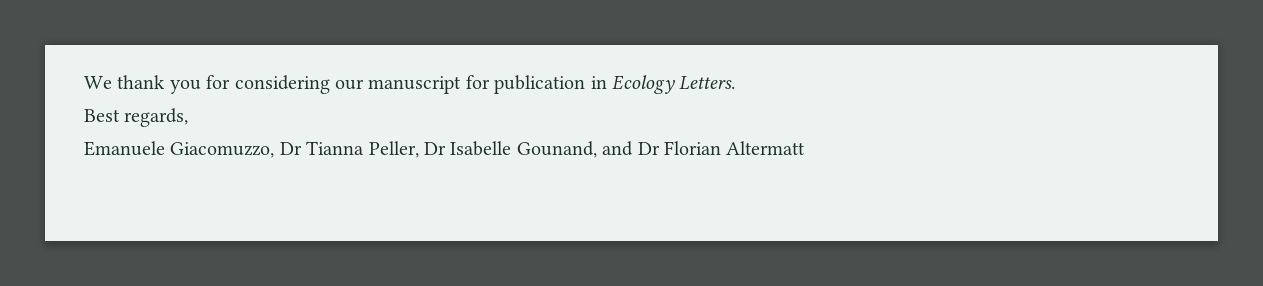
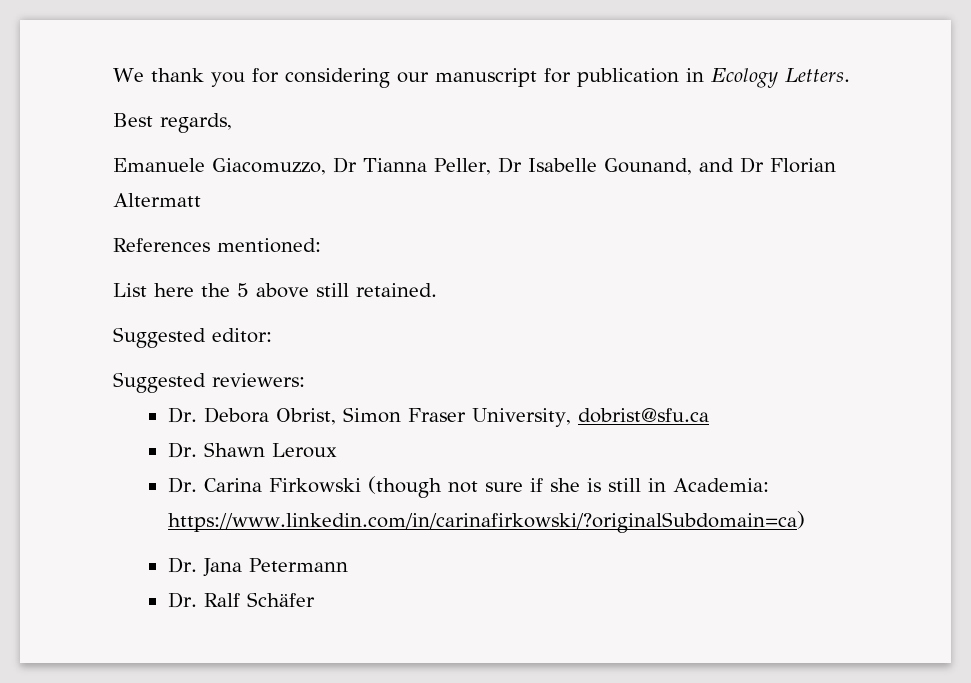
+ References mentioned:
+ List here the 5 above still retained.
+ Suggested editor:
+ Suggested reviewers:
+ Dr. Debora Obrist, Simon Fraser University, dobrist@sfu.ca
+ Dr. Shawn Leroux
+ Dr. Carina Firkowski (though not sure if she is still in Academia: https://www.linkedin.com/in/carinafirkowski/?originalSubdomain=ca)
+ Dr. Jana Petermann
+ Dr. Ralf Schäfer

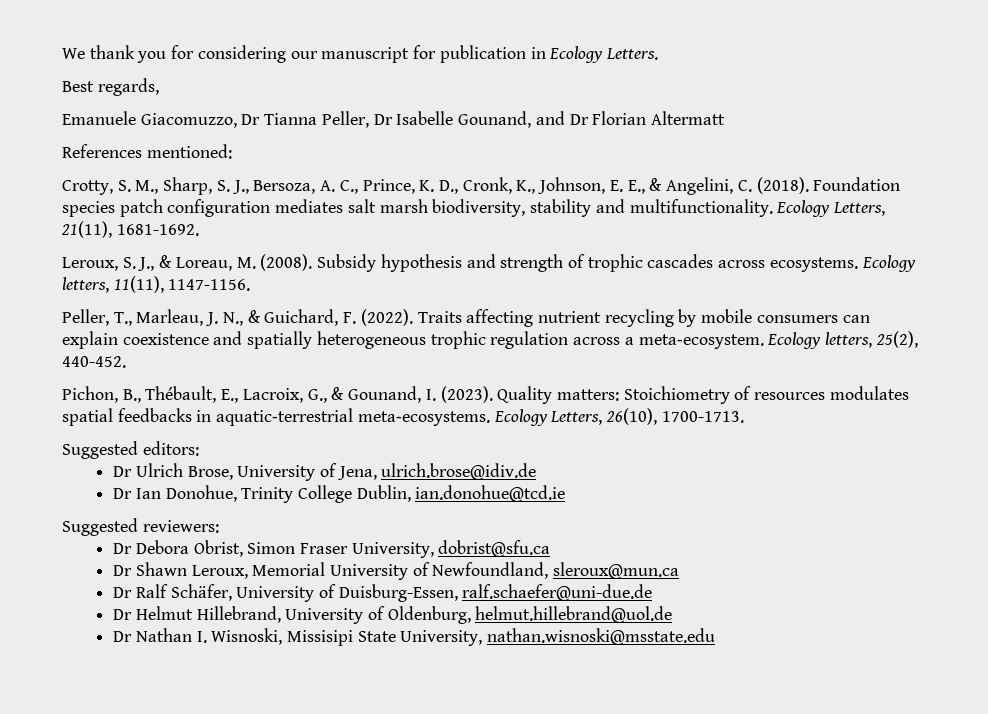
- List here the 5 above still retained.
- Suggested editor:
+ Crotty, S. M., Sharp, S. J., Bersoza, A. C., Prince, K. D., Cronk, K., Johnson, E. E., & Angelini, C. (2018). Foundation species patch configuration mediates salt marsh biodiversity, stability and multifunctionality. Ecology Letters, 21(11), 1681-1692.
+ Leroux, S. J., & Loreau, M. (2008). Subsidy hypothesis and strength of trophic cascades across ecosystems. Ecology letters, 11(11), 1147-1156.
+ Peller, T., Marleau, J. N., & Guichard, F. (2022). Traits affecting nutrient recycling by mobile consumers can explain coexistence and spatially heterogeneous trophic regulation across a meta‐ecosystem. Ecology letters, 25(2), 440-452.
+ Pichon, B., Thébault, E., Lacroix, G., & Gounand, I. (2023). Quality matters: Stoichiometry of resources modulates spatial feedbacks in aquatic‐terrestrial meta‐ecosystems. Ecology Letters, 26(10), 1700-1713.
+ Suggested editors:
+ Dr Ulrich Brose, University of Jena, ulrich.brose@idiv.de
+ Dr Ian Donohue, Trinity College Dublin, ian.donohue@tcd.ie
- Dr. Debora Obrist, Simon Fraser University, dobrist@sfu.ca
+ Dr Debora Obrist, Simon Fraser University, dobrist@sfu.ca
- Dr. Shawn Leroux
- Dr. Carina Firkowski (though not sure if she is still in Academia: https://www.linkedin.com/in/carinafirkowski/?originalSubdomain=ca)
- Dr. Jana Petermann
- Dr. Ralf Schäfer
+ Dr Shawn Leroux, Memorial University of Newfoundland, sleroux@mun.ca
+ Dr Ralf Schäfer, University of Duisburg-Essen, ralf.schaefer@uni-due.de
+ Dr Helmut Hillebrand, University of Oldenburg, helmut.hillebrand@uol.de
+ Dr Nathan I. Wisnoski, Missisipi State University, nathan.wisnoski@msstate.edu

